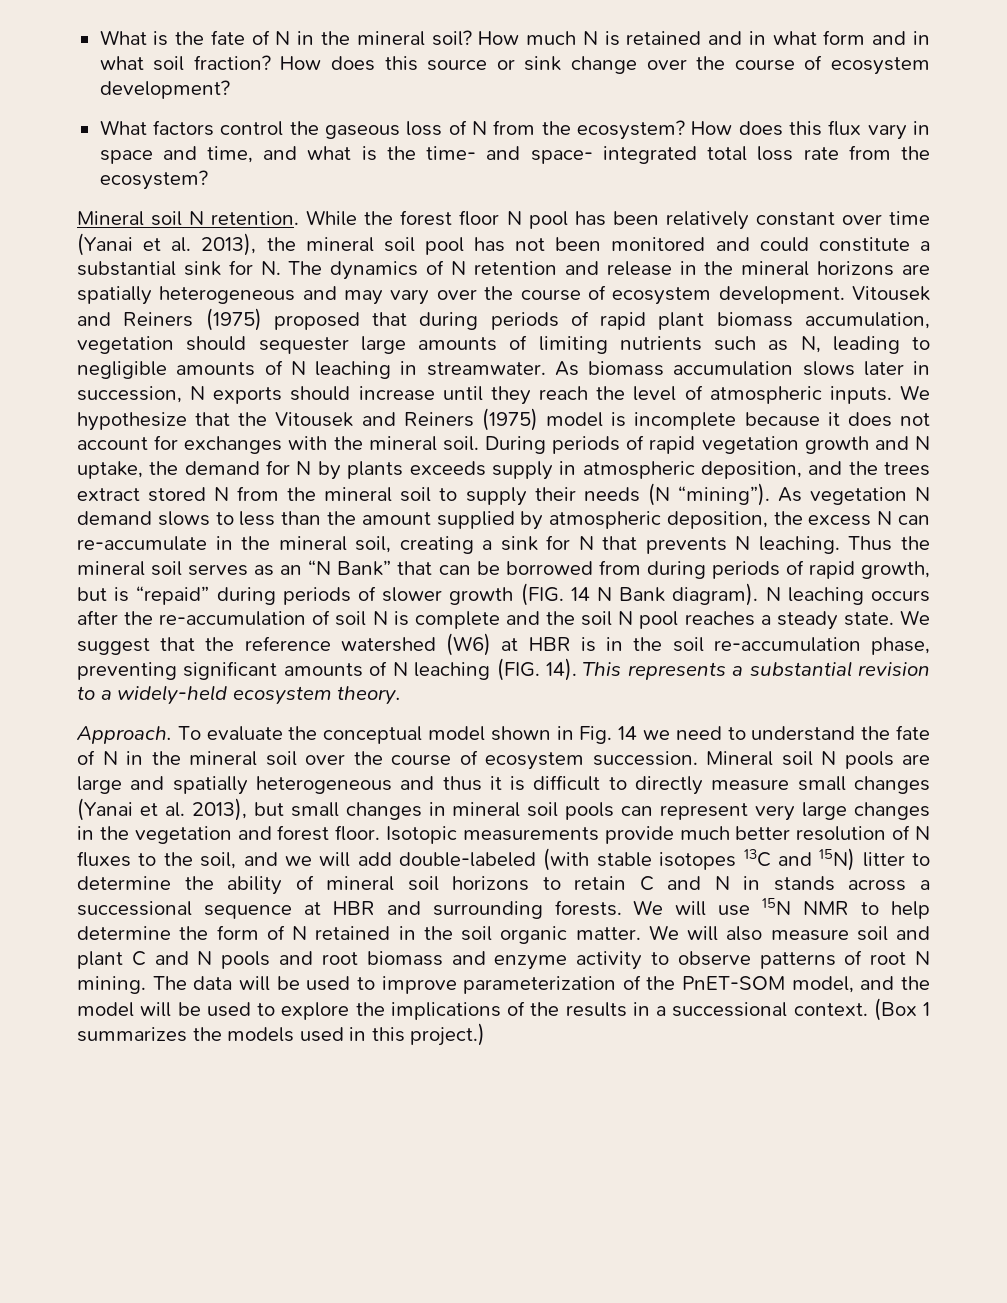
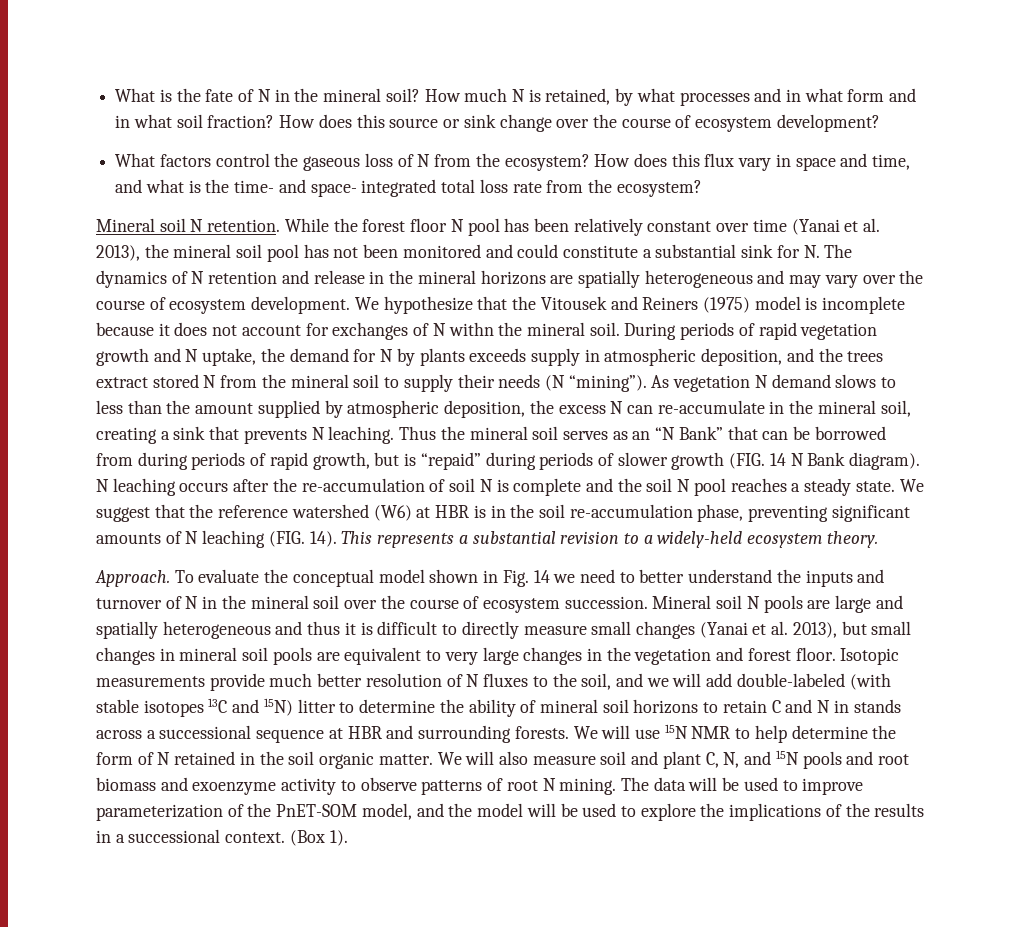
- How much N is retained and in what form and in what soil fraction?
+ How much N is retained, by what processes and in what form and in what soil fraction?
- Vitousek and Reiners (1975) proposed that during periods of rapid plant biomass accumulation, vegetation should sequester large amounts of limiting nutrients such as N, leading to negligible amounts of N leaching in streamwater. As biomass accumulation slows later in succession, N exports should increase until they reach the level of atmospheric inputs.
- We hypothesize that the Vitousek and Reiners (1975) model is incomplete because it does not account for exchanges with the mineral soil.
+ We hypothesize that the Vitousek and Reiners (1975) model is incomplete because it does not account for exchanges of N withn the mineral soil.
- As vegetation N demand slows to less than the amount supplied by atmospheric deposition, the excess N can re-accumulate in the mineral soil, creating a sink for N that prevents N leaching.
+ As vegetation N demand slows to less than the amount supplied by atmospheric deposition, the excess N can re-accumulate in the mineral soil, creating a sink that prevents N leaching.
- To evaluate the conceptual model shown in Fig. 14 we need to understand the fate of N in the mineral soil over the course of ecosystem succession.
+ To evaluate the conceptual model shown in Fig. 14 we need to better understand the inputs and turnover of N in the mineral soil over the course of ecosystem succession.
- Mineral soil N pools are large and spatially heterogeneous and thus it is difficult to directly measure small changes (Yanai et al. 2013), but small changes in mineral soil pools can represent very large changes in the vegetation and forest floor.
+ Mineral soil N pools are large and spatially heterogeneous and thus it is difficult to directly measure small changes (Yanai et al. 2013), but small changes in mineral soil pools are equivalent to very large changes in the vegetation and forest floor.
- We will also measure soil and plant C and N pools and root biomass and enzyme activity to observe patterns of root N mining.
+ We will also measure soil and plant C, N, and 15N pools and root biomass and exoenzyme activity to observe patterns of root N mining.
- (Box 1 summarizes the models used in this project.)
+ (Box 1).

